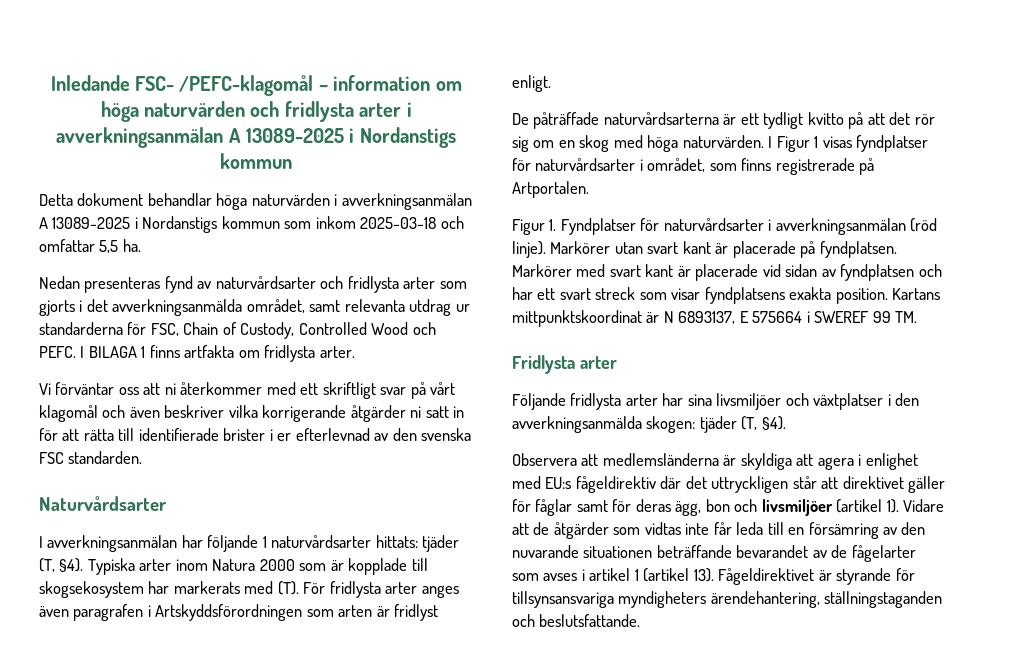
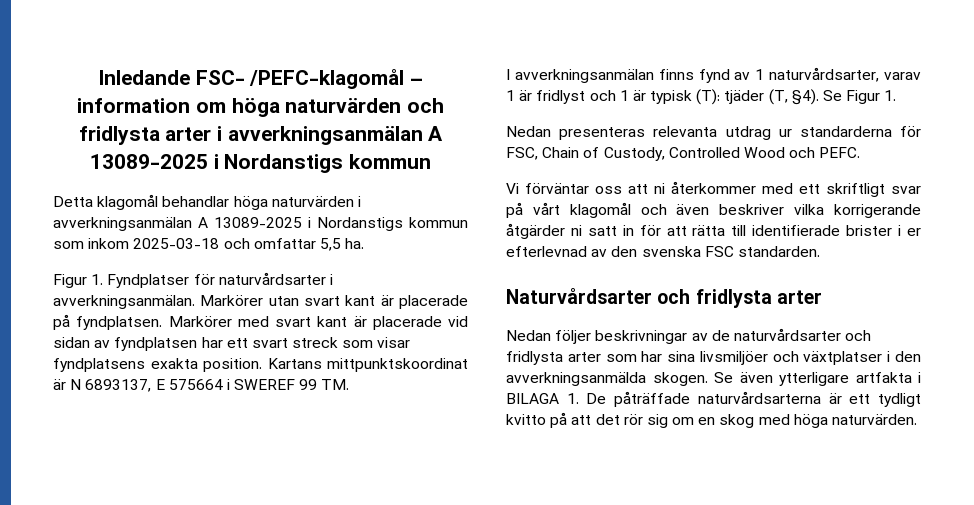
- Detta dokument behandlar höga naturvärden i avverkningsanmälan A 13089-2025 i Nordanstigs kommun som inkom 2025-03-18 och omfattar 5,5 ha.
+ Detta klagomål behandlar höga naturvärden i avverkningsanmälan A 13089-2025 i Nordanstigs kommun som inkom 2025-03-18 och omfattar 5,5 ha.
- Nedan presenteras fynd av naturvårdsarter och fridlysta arter som gjorts i det avverkningsanmälda området, samt relevanta utdrag ur standarderna för FSC, Chain of Custody, Controlled Wood och PEFC. I BILAGA 1 finns artfakta om fridlysta arter.
+ Figur 1. Fyndplatser för naturvårdsarter i avverkningsanmälan. Markörer utan svart kant är placerade på fyndplatsen. Markörer med svart kant är placerade vid sidan av fyndplatsen har ett svart streck som visar fyndplatsens exakta position. Kartans mittpunktskoordinat är N 6893137, E 575664 i SWEREF 99 TM.
+ I avverkningsanmälan finns fynd av 1 naturvårdsarter, varav 1 är fridlyst och 1 är typisk (T): tjäder (T, §4). Se Figur 1.
+ Nedan presenteras relevanta utdrag ur standarderna för FSC, Chain of Custody, Controlled Wood och PEFC.
- Naturvårdsarter
- I avverkningsanmälan har följande 1 naturvårdsarter hittats: tjäder (T, §4). Typiska arter inom Natura 2000 som är kopplade till skogsekosystem har markerats med (T). För fridlysta arter anges även paragrafen i Artskyddsförordningen som arten är fridlyst enligt.
- De påträffade naturvårdsarterna är ett tydligt kvitto på att det rör sig om en skog med höga naturvärden. I Figur 1 visas fyndplatser för naturvårdsarter i området, som finns registrerade på Artportalen.
- Figur 1. Fyndplatser för naturvårdsarter i avverkningsanmälan (röd linje). Markörer utan svart kant är placerade på fyndplatsen. Markörer med svart kant är placerade vid sidan av fyndplatsen och har ett svart streck som visar fyndplatsens exakta position. Kartans mittpunktskoordinat är N 6893137, E 575664 i SWEREF 99 TM.
- Fridlysta arter
- Följande fridlysta arter har sina livsmiljöer och växtplatser i den avverkningsanmälda skogen: tjäder (T, §4).
- Observera att medlemsländerna är skyldiga att agera i enlighet med EU:s fågeldirektiv där det uttryckligen står att direktivet gäller för fåglar samt för deras ägg, bon och livsmiljöer (artikel 1). Vidare att de åtgärder som vidtas inte får leda till en försämring av den nuvarande situationen beträffande bevarandet av de fågelarter som avses i artikel 1 (artikel 13). Fågeldirektivet är styrande för tillsynsansvariga myndigheters ärendehantering, ställningstaganden och beslutsfattande.
+ Naturvårdsarter och fridlysta arter
+ Nedan följer beskrivningar av de naturvårdsarter och fridlysta arter som har sina livsmiljöer och växtplatser i den avverkningsanmälda skogen. Se även ytterligare artfakta i BILAGA 1. De påträffade naturvårdsarterna är ett tydligt kvitto på att det rör sig om en skog med höga naturvärden.

